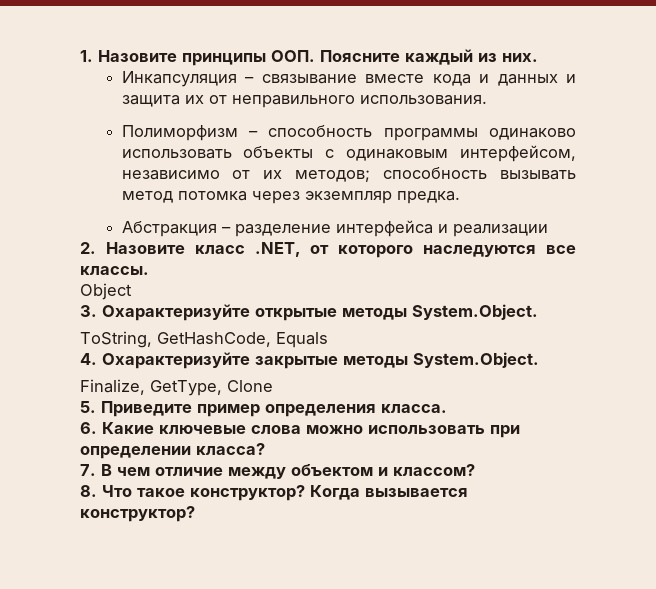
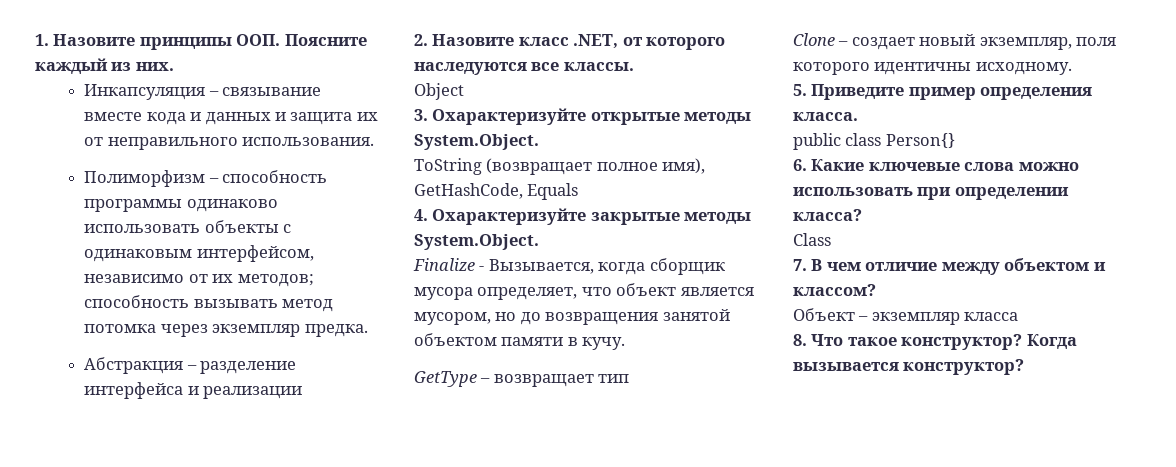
- ToString, GetHashCode, Equals
+ ToString (возвращает полное имя), GetHashCode, Equals
- Finalize, GetType, Clone
+ Finalize - Вызывается, когда сборщик мусора определяет, что объект является мусором, но до возвращения занятой объектом памяти в кучу.
+ GetType – возвращает тип
+ Clone – создает новый экземпляр, поля которого идентичны исходному.
+ public class Person{}
+ Class
+ Объект – экземпляр класса

